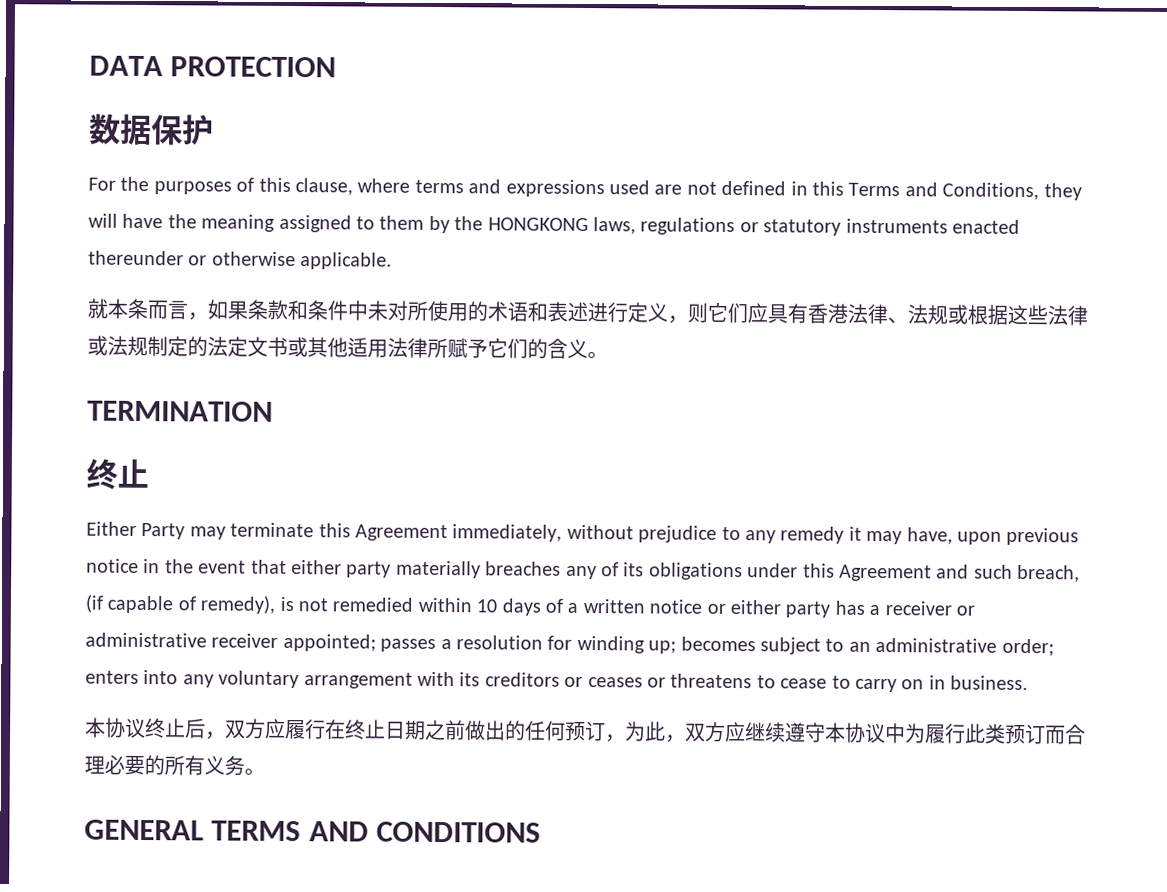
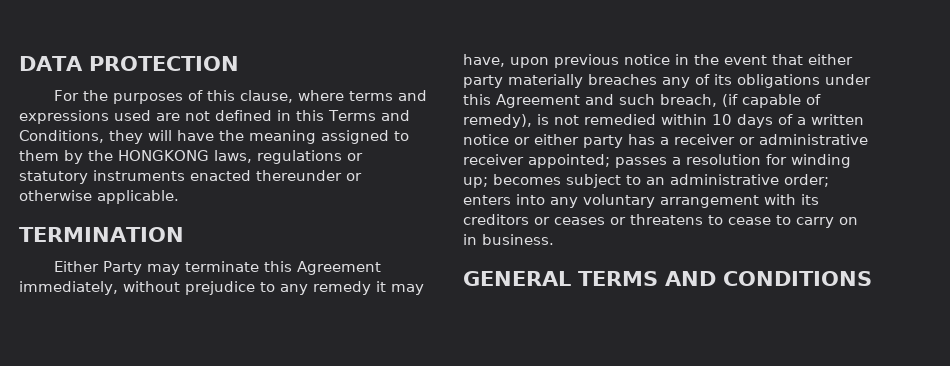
- 数据保护
- 就本条而言，如果条款和条件中未对所使用的术语和表述进行定义，则它们应具有香港法律、法规或根据这些法律或法规制定的法定文书或其他适用法律所赋予它们的含义。
  TERMINATION
- 终止
- 本协议终止后，双方应履行在终止日期之前做出的任何预订，为此，双方应继续遵守本协议中为履行此类预订而合理必要的所有义务。

